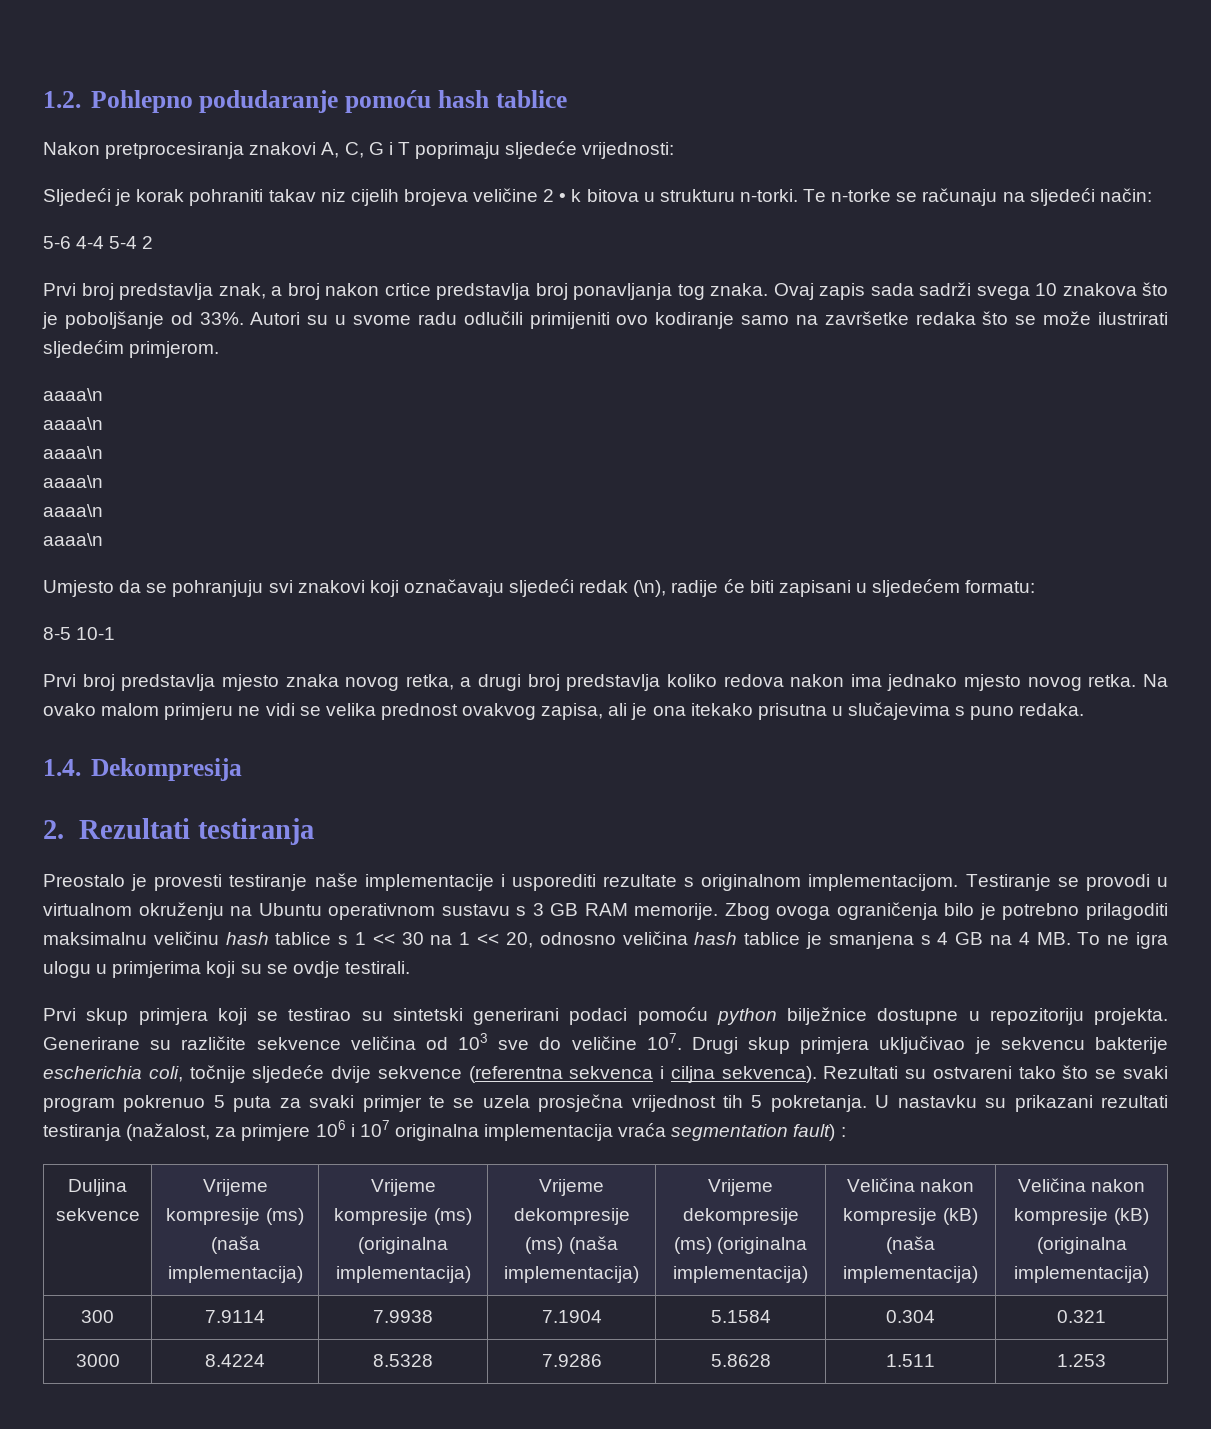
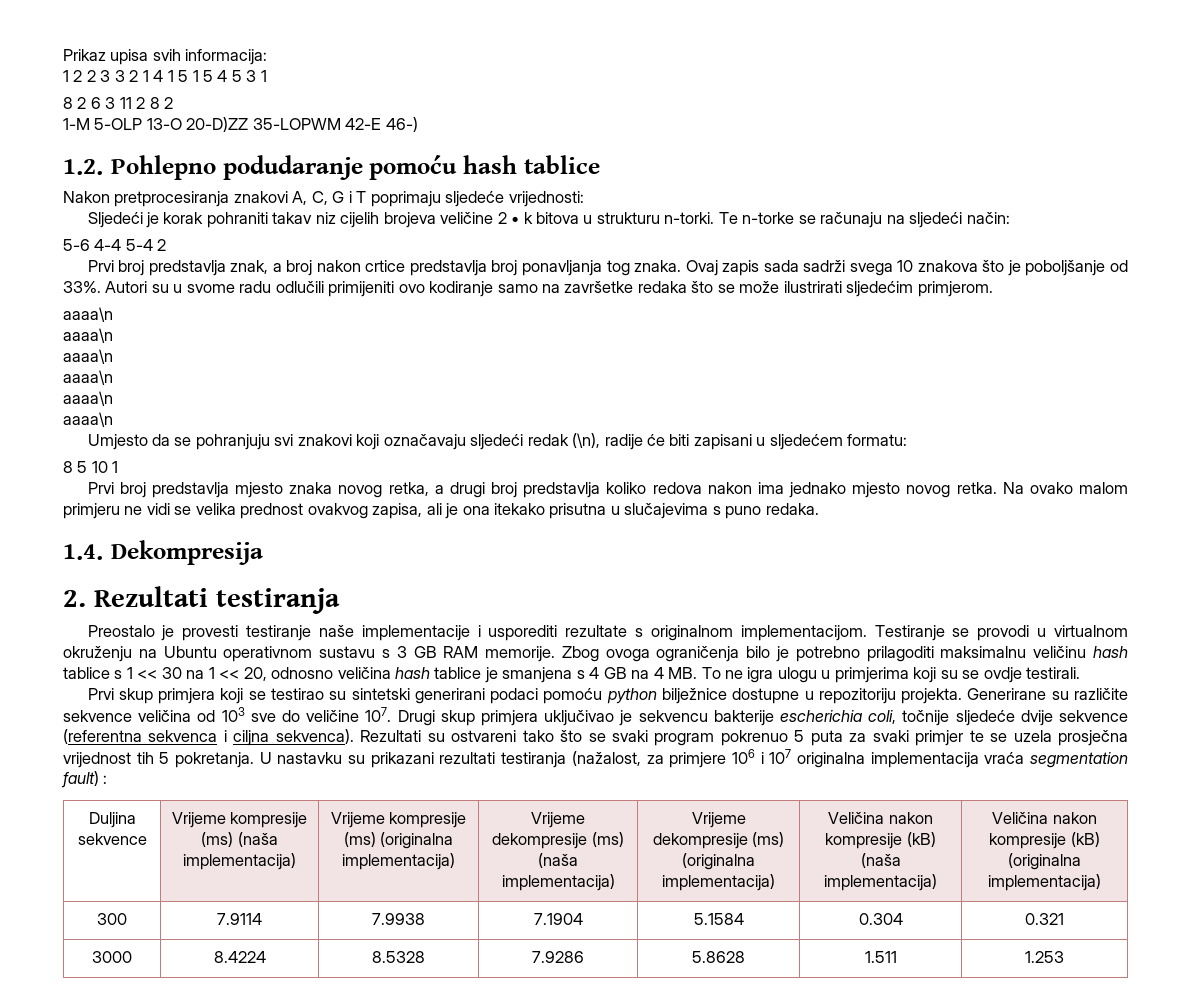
+ Prikaz upisa svih informacija:
+ 1 2 2 3 3 2 1 4 1 5 1 5 4 5 3 1
+ 8 2 6 3 11 2 8 2
+ 1-M 5-OLP 13-O 20-D)ZZ 35-LOPWM 42-E 46-)
- 8-5 10-1
+ 8 5 10 1

